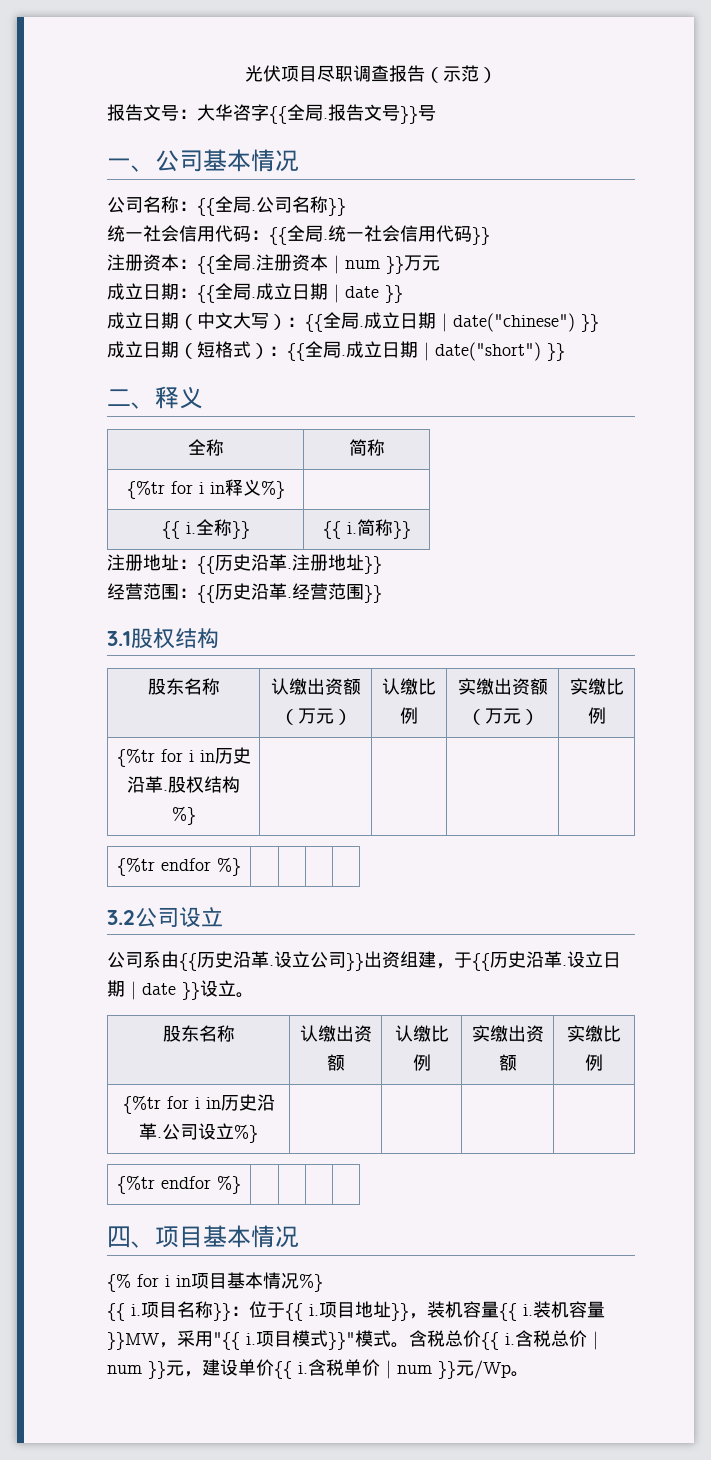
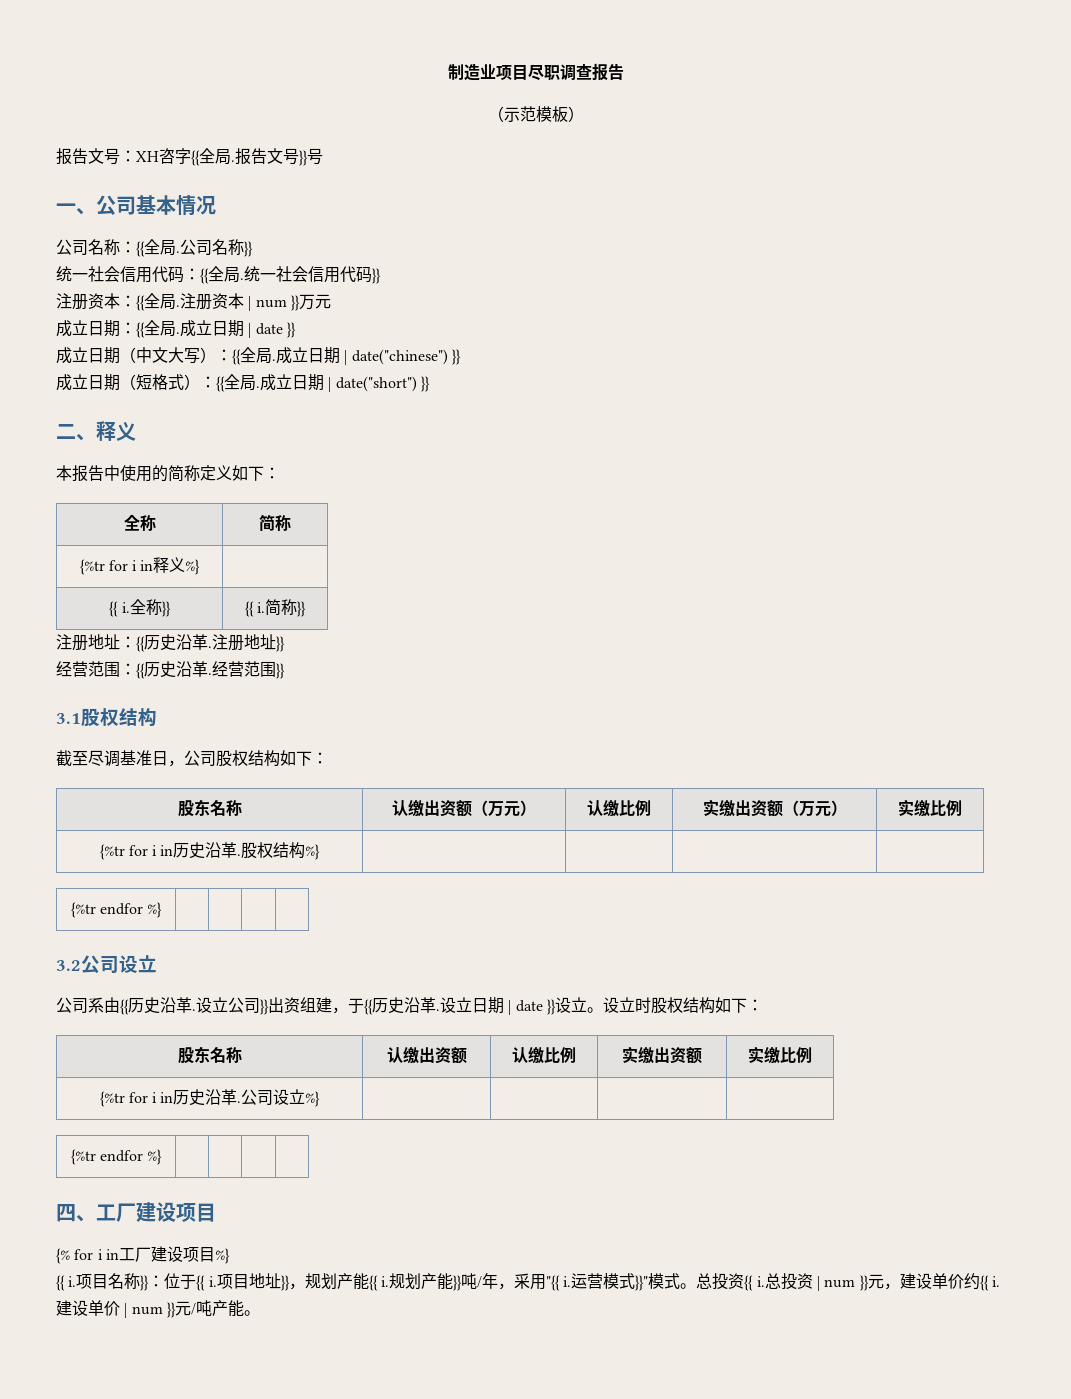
- 光伏项目尽职调查报告（示范）
+ 制造业项目尽职调查报告
+ （示范模板）
- 报告文号：大华咨字{{全局.
+ 报告文号：XH咨字{{全局.
+ 本报告中使用的简称定义如下：
+ 截至尽调基准日，公司股权结构如下：
+ 设立时股权结构如下：
- 四、项目基本情况
+ 四、工厂建设项目
- {% for i in项目基本情况%}
+ {% for i in工厂建设项目%}
- 项目地址}}，装机容量{{ i.装机容量}}MW，采用"{{ i.
+ 项目地址}}，规划产能{{ i.规划产能}}吨/年，采用"{{ i.
- 项目模式}}"模式。
+ 运营模式}}"模式。
- 含税总价{{ i.含税总价 | num }}元，建设单价{{ i.含税单价 | num }}元/Wp。
+ 总投资{{ i.总投资 | num }}元，建设单价约{{ i.建设单价 | num }}元/吨产能。

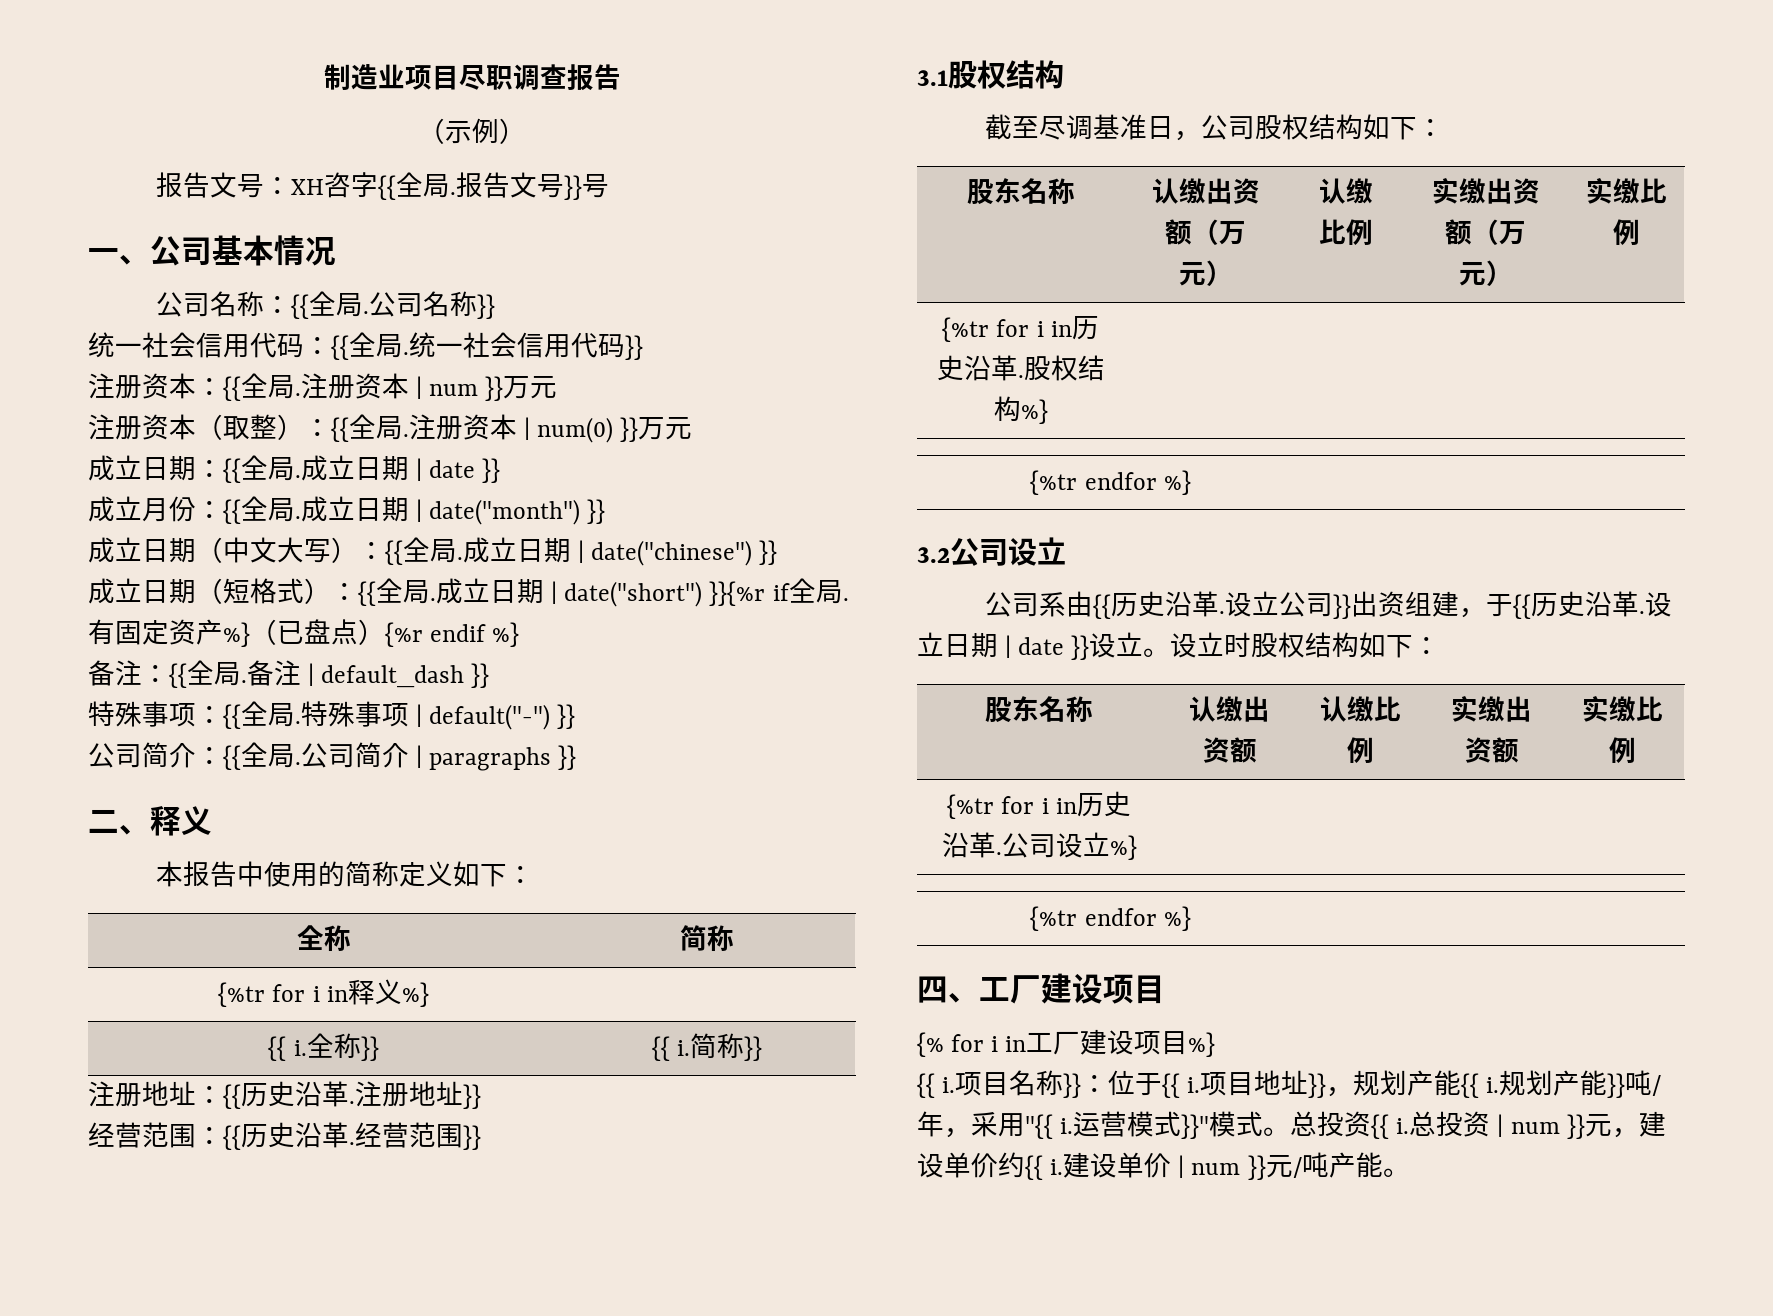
- （示范模板）
+ （示例）
+ 注册资本（取整）：{{全局.注册资本 | num(0) }}万元
+ 成立月份：{{全局.成立日期 | date("month") }}
- 成立日期 | date("short") }}
+ 成立日期 | date("short") }}{%r if全局.有固定资产%}（已盘点）{%r endif %}
+ 备注：{{全局.备注 | default_dash }}
+ 特殊事项：{{全局.特殊事项 | default("-") }}
+ 公司简介：{{全局.公司简介 | paragraphs }}

